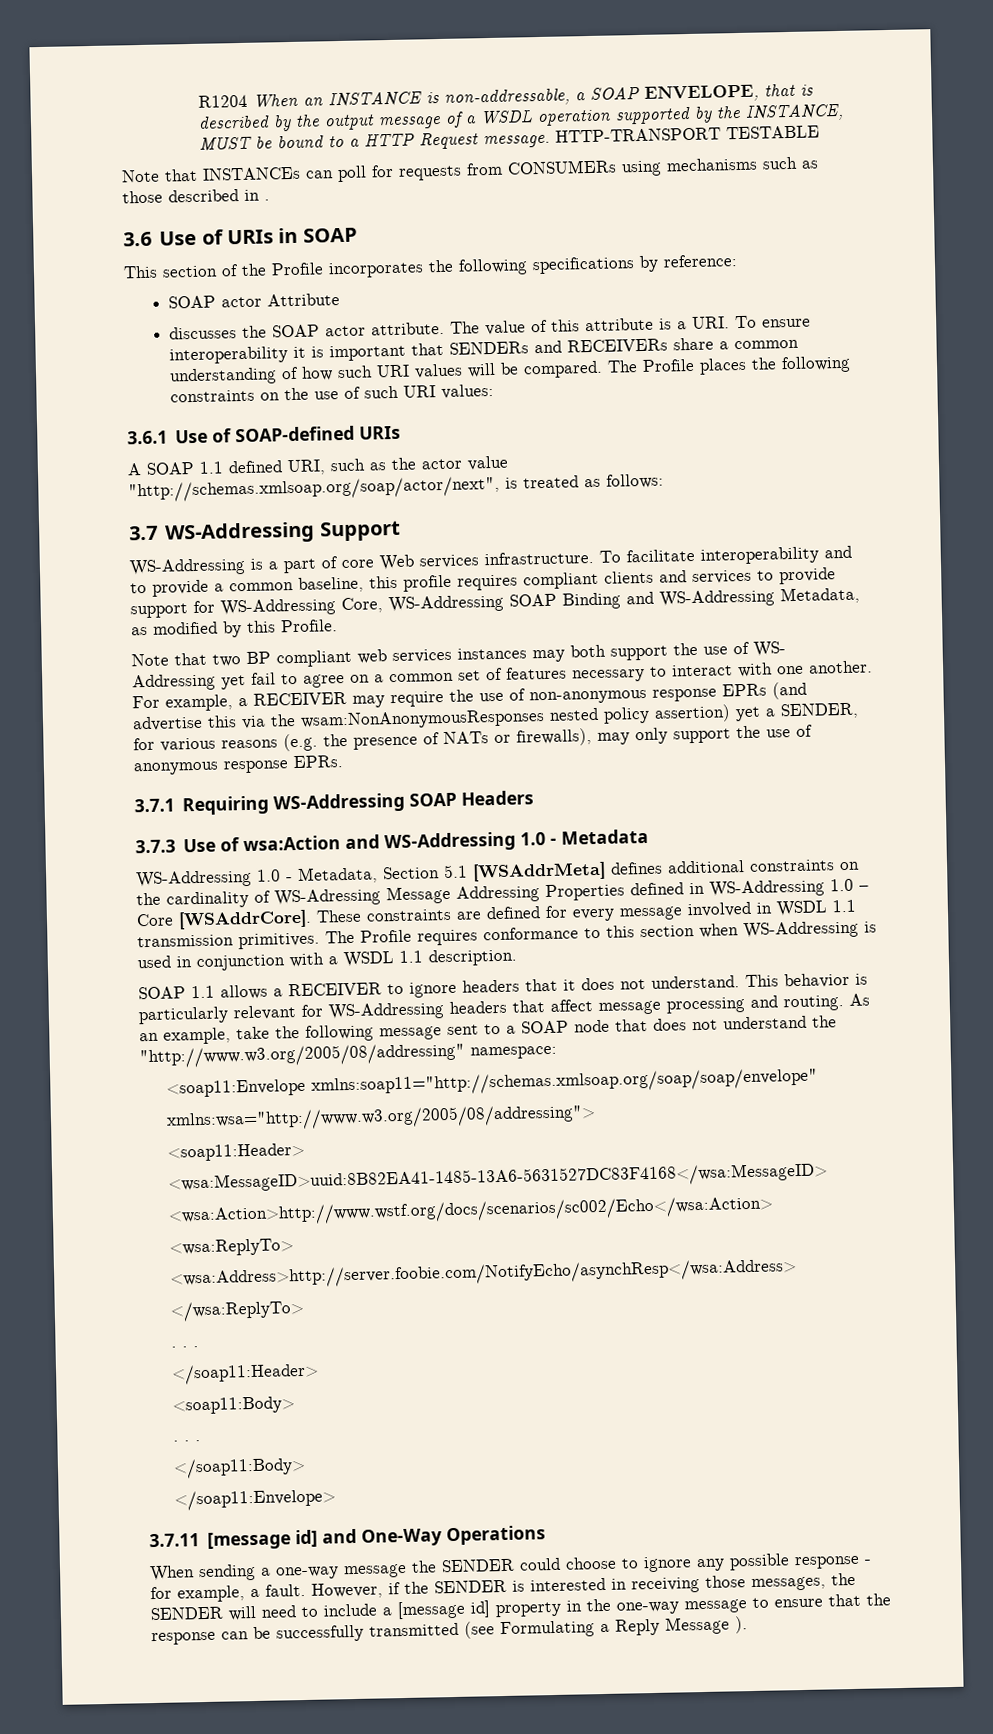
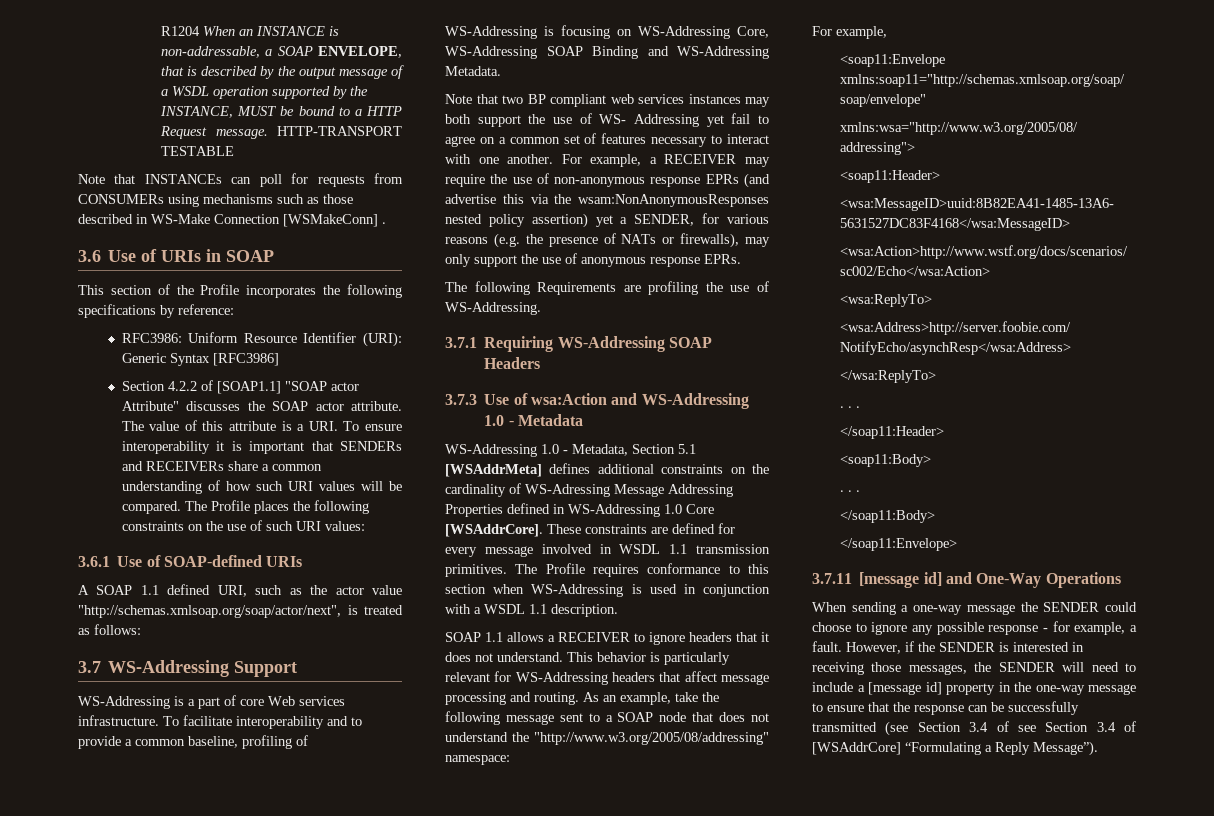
- Note that INSTANCEs can poll for requests from CONSUMERs using mechanisms such as those described in .
+ Note that INSTANCEs can poll for requests from CONSUMERs using mechanisms such as those described in WS-Make Connection [WSMakeConn] .
- SOAP actor Attribute
- discusses the SOAP actor attribute.
+ RFC3986: Uniform Resource Identifier (URI): Generic Syntax [RFC3986]
+ Section 4.2.2 of [SOAP1.1] "SOAP actor Attribute" discusses the SOAP actor attribute.
- To facilitate interoperability and to provide a common baseline, this profile requires compliant clients and services to provide support for WS-Addressing Core, WS-Addressing SOAP Binding and WS-Addressing Metadata, as modified by this Profile.
+ To facilitate interoperability and to provide a common baseline, profiling of WS-Addressing is focusing on WS-Addressing Core, WS-Addressing SOAP Binding and WS-Addressing Metadata.
+ The following Requirements are profiling the use of WS-Addressing.
- WS-Addressing 1.0 - Metadata, Section 5.1 [WSAddrMeta] defines additional constraints on the cardinality of WS-Adressing Message Addressing Properties defined in WS-Addressing 1.0 – Core [WSAddrCore].
+ WS-Addressing 1.0 - Metadata, Section 5.1 [WSAddrMeta] defines additional constraints on the cardinality of WS-Adressing Message Addressing Properties defined in WS-Addressing 1.0 Core [WSAddrCore].
  As an example, take the following message sent to a SOAP node that does not understand the "http://www.w3.org/2005/08/addressing" namespace:
+ For example,
- However, if the SENDER is interested in receiving those messages, the SENDER will need to include a [message id] property in the one-way message to ensure that the response can be successfully transmitted (see Formulating a Reply Message ).
+ However, if the SENDER is interested in receiving those messages, the SENDER will need to include a [message id] property in the one-way message to ensure that the response can be successfully transmitted (see Section 3.4 of see Section 3.4 of [WSAddrCore] “Formulating a Reply Message”).

